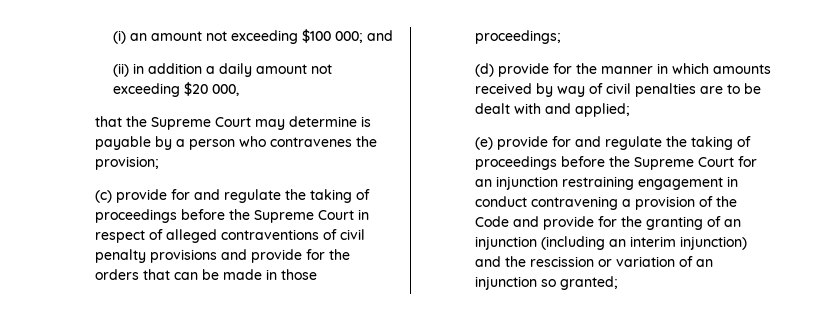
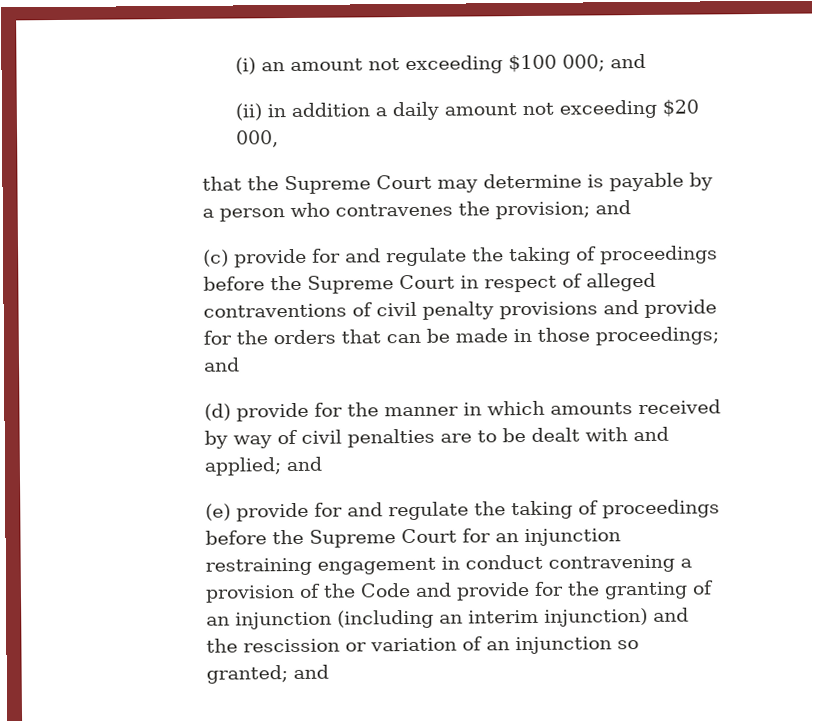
- that the Supreme Court may determine is payable by a person who contravenes the provision;
+ that the Supreme Court may determine is payable by a person who contravenes the provision; and
- (c) provide for and regulate the taking of proceedings before the Supreme Court in respect of alleged contraventions of civil penalty provisions and provide for the orders that can be made in those proceedings;
+ (c) provide for and regulate the taking of proceedings before the Supreme Court in respect of alleged contraventions of civil penalty provisions and provide for the orders that can be made in those proceedings; and
- (d) provide for the manner in which amounts received by way of civil penalties are to be dealt with and applied;
+ (d) provide for the manner in which amounts received by way of civil penalties are to be dealt with and applied; and
- (e) provide for and regulate the taking of proceedings before the Supreme Court for an injunction restraining engagement in conduct contravening a provision of the Code and provide for the granting of an injunction (including an interim injunction) and the rescission or variation of an injunction so granted;
+ (e) provide for and regulate the taking of proceedings before the Supreme Court for an injunction restraining engagement in conduct contravening a provision of the Code and provide for the granting of an injunction (including an interim injunction) and the rescission or variation of an injunction so granted; and

